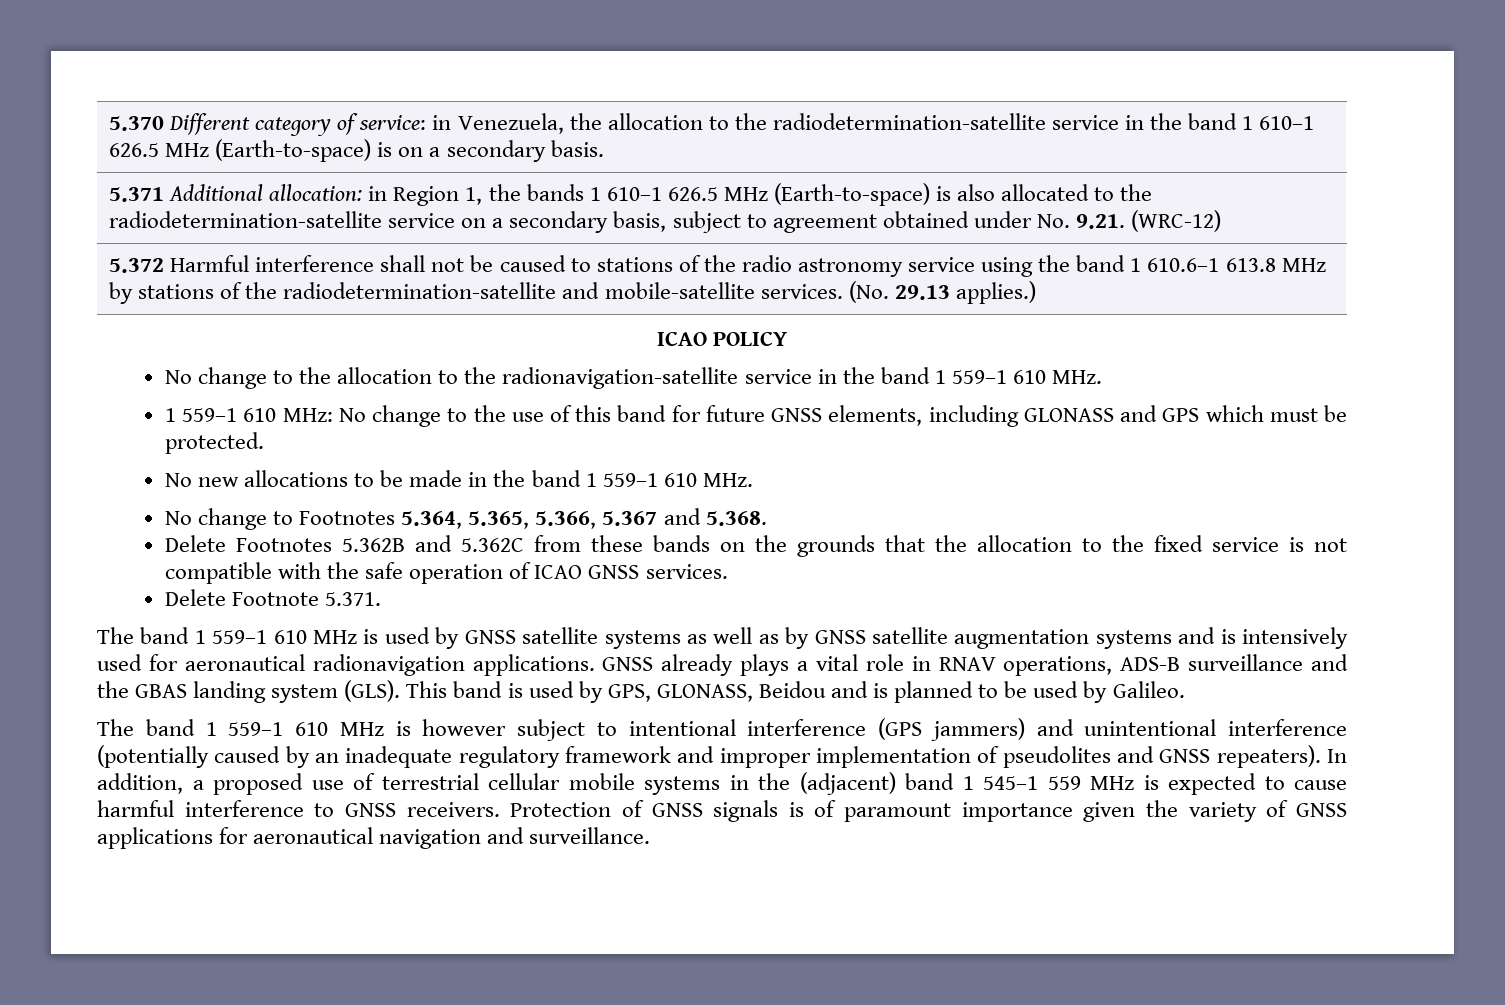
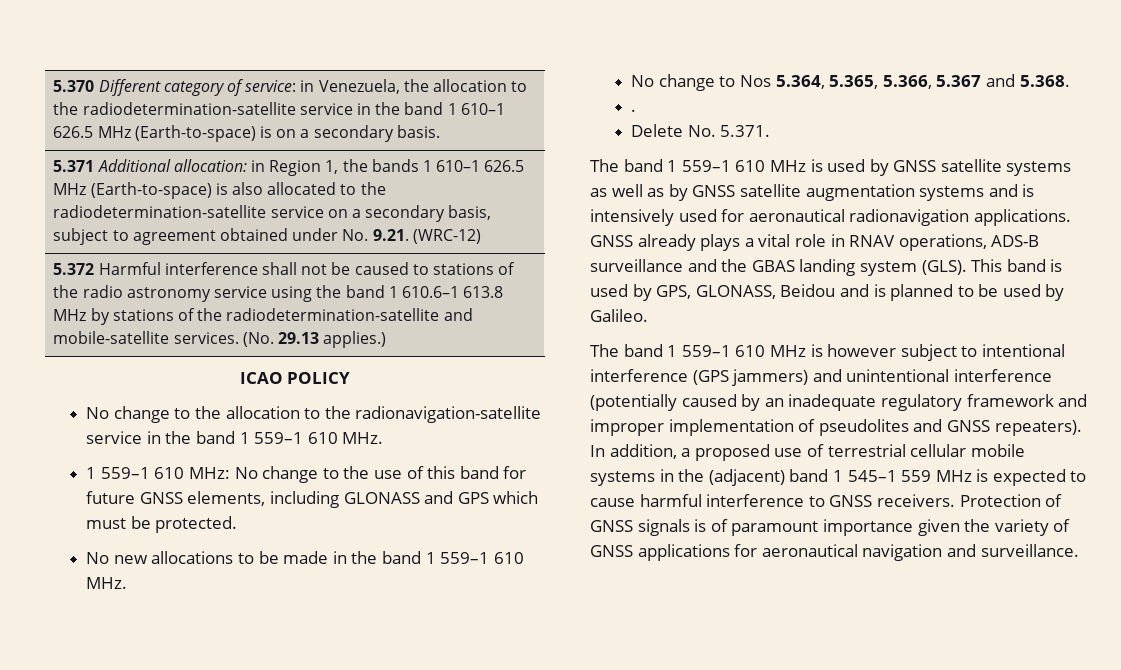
- No change to Footnotes 5.364, 5.365, 5.366, 5.367 and 5.368.
+ No change to Nos 5.364, 5.365, 5.366, 5.367 and 5.368.
- Delete Footnotes 5.362B and 5.362C from these bands on the grounds that the allocation to the fixed service is not compatible with the safe operation of ICAO GNSS services.
- Delete Footnote 5.371.
+ .
+ Delete No. 5.371.

